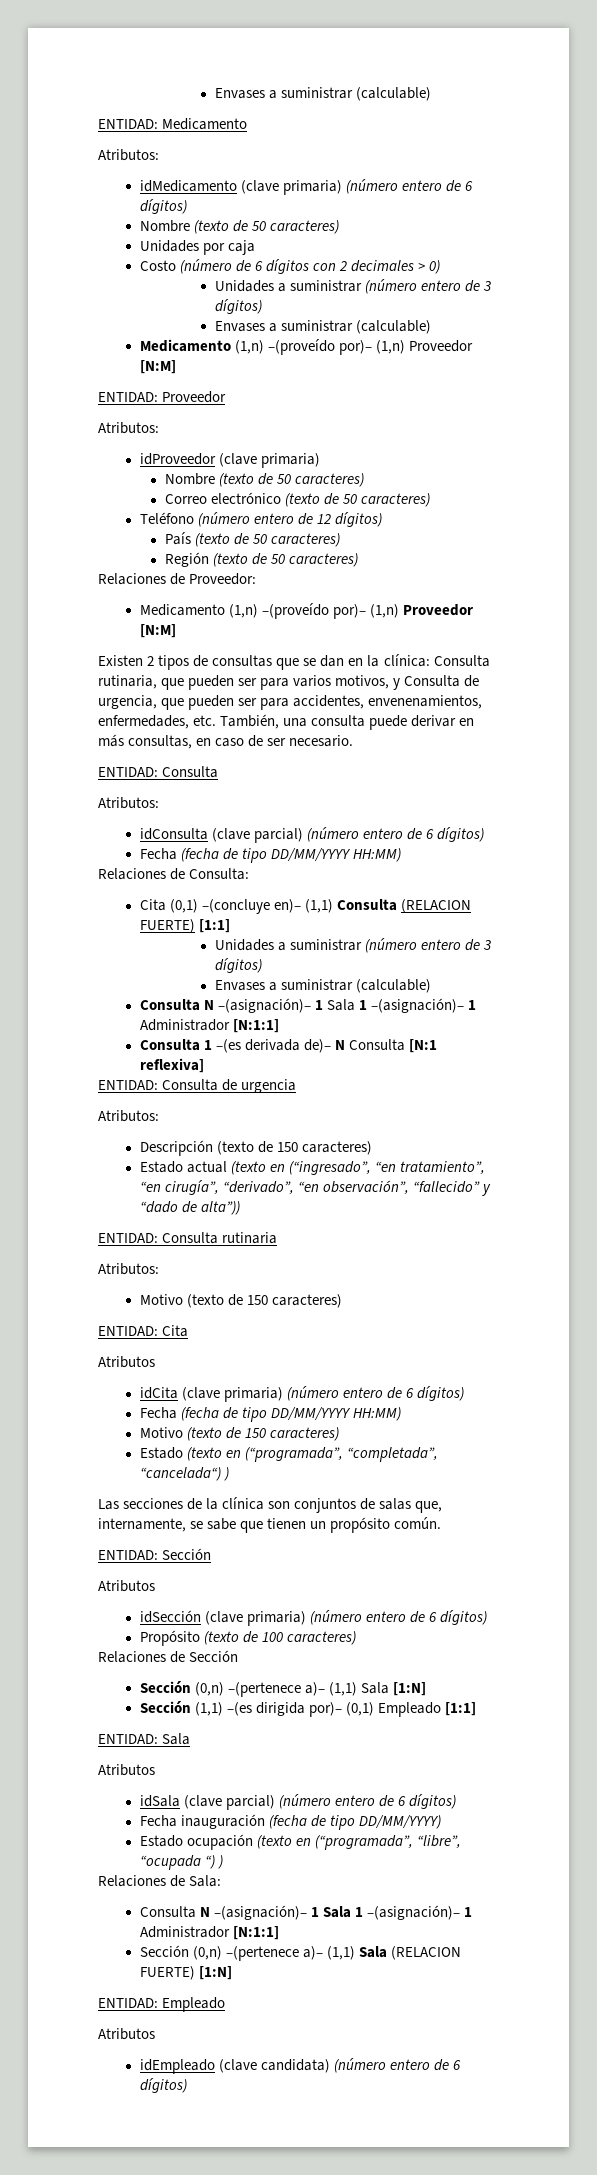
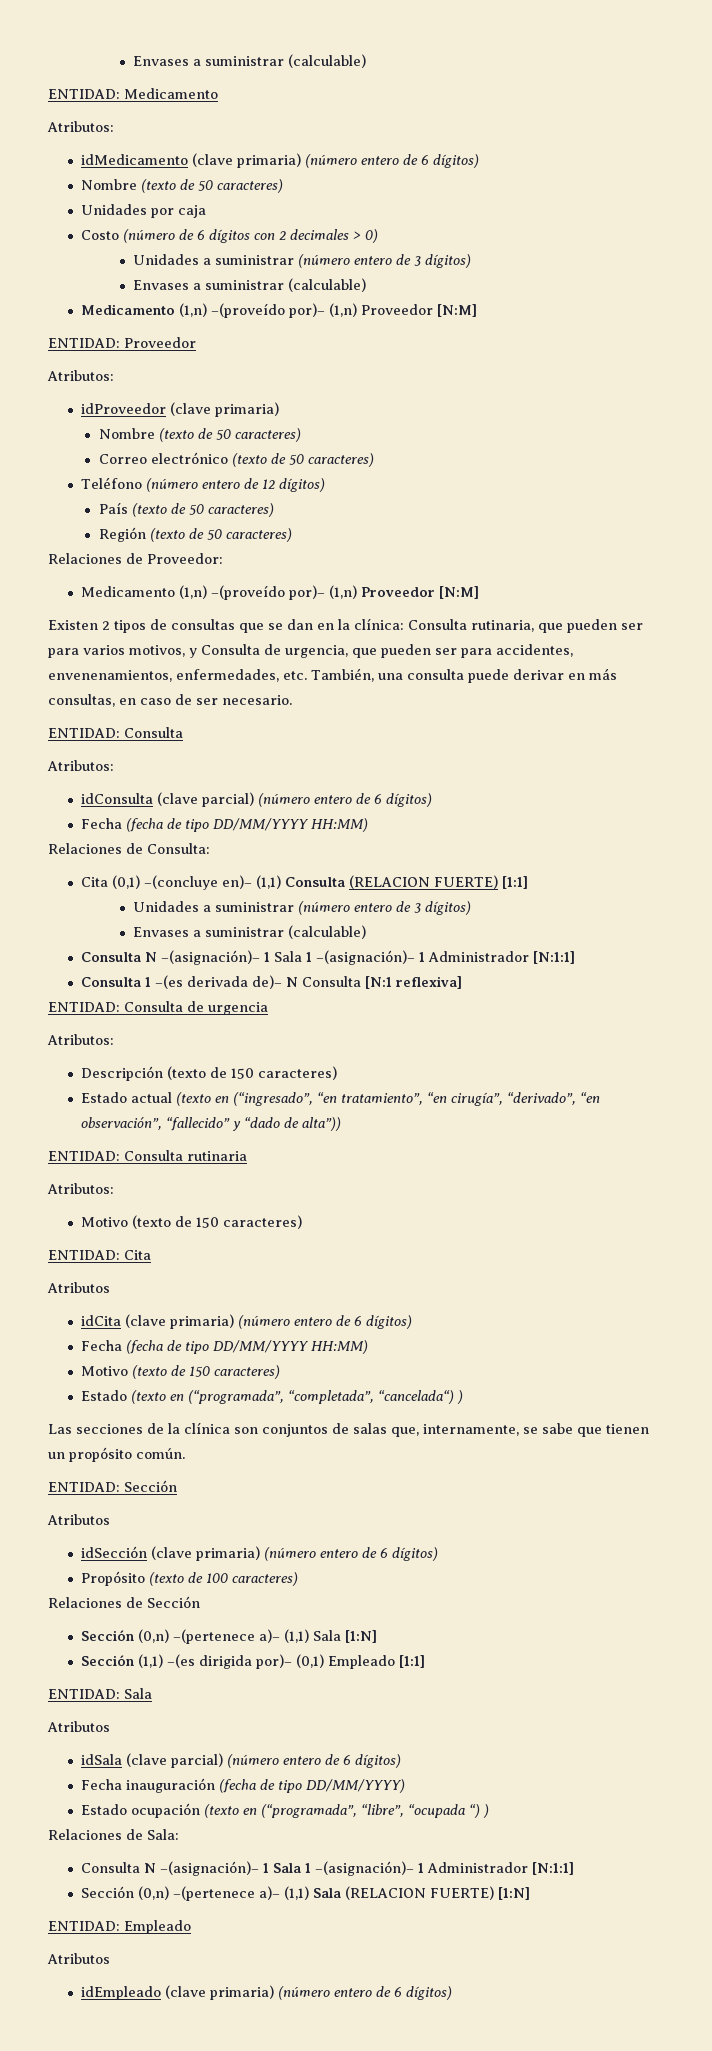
- idEmpleado (clave candidata) (número entero de 6 dígitos)
+ idEmpleado (clave primaria) (número entero de 6 dígitos)

